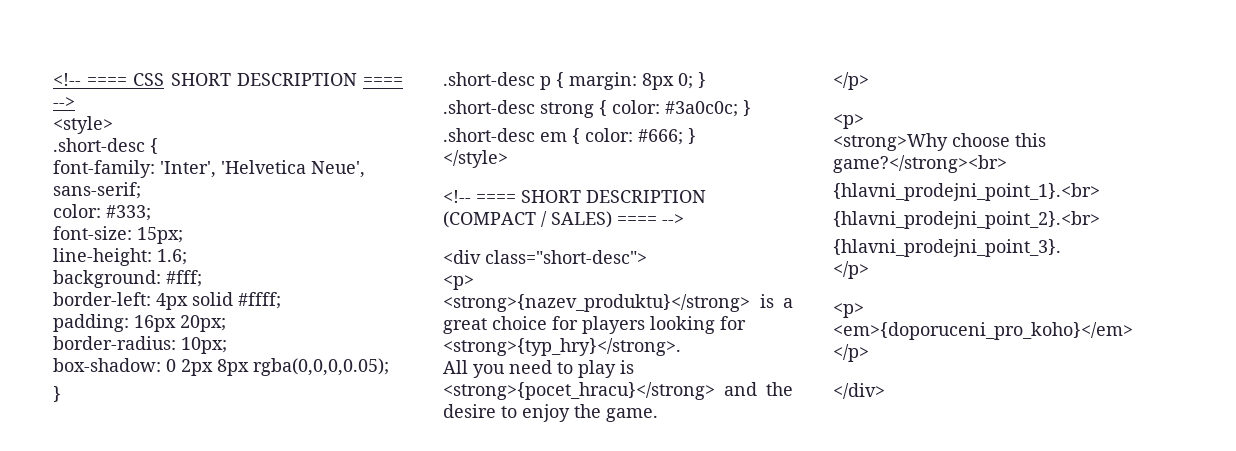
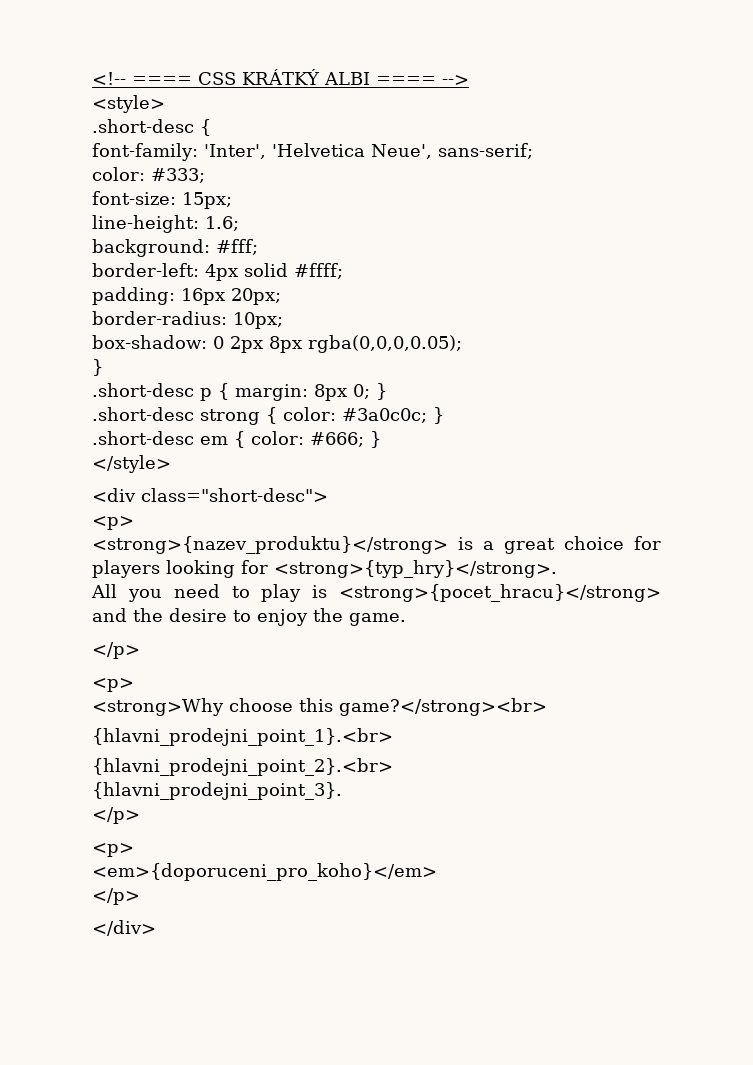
- <!-- ==== CSS SHORT DESCRIPTION ==== -->
+ <!-- ==== CSS KRÁTKÝ ALBI ==== -->
- <!-- ==== SHORT DESCRIPTION (COMPACT / SALES) ==== -->

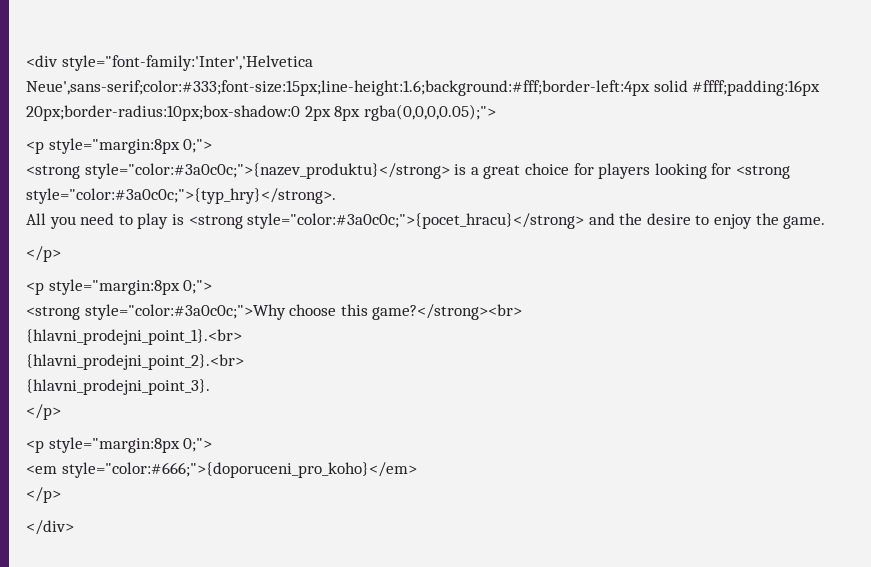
- <!-- ==== CSS KRÁTKÝ ALBI ==== -->
- <style>
- .short-desc {
- font-family: 'Inter', 'Helvetica Neue', sans-serif;
- color: #333;
- font-size: 15px;
- line-height: 1.6;
- background: #fff;
- border-left: 4px solid #ffff;
- padding: 16px 20px;
- border-radius: 10px;
- box-shadow: 0 2px 8px rgba(0,0,0,0.05);
- }
- .short-desc p { margin: 8px 0; }
- .short-desc strong { color: #3a0c0c; }
- .short-desc em { color: #666; }
- </style>
- <div class="short-desc">
- <p>
- <strong>{nazev_produktu}</strong> is a great choice for players looking for <strong>{typ_hry}</strong>.
+ <div style="font-family:'Inter','Helvetica Neue',sans-serif;color:#333;font-size:15px;line-height:1.6;background:#fff;border-left:4px solid #ffff;padding:16px 20px;border-radius:10px;box-shadow:0 2px 8px rgba(0,0,0,0.05);">
+ <p style="margin:8px 0;">
+ <strong style="color:#3a0c0c;">{nazev_produktu}</strong> is a great choice for players looking for <strong style="color:#3a0c0c;">{typ_hry}</strong>.
- All you need to play is <strong>{pocet_hracu}</strong> and the desire to enjoy the game.
+ All you need to play is <strong style="color:#3a0c0c;">{pocet_hracu}</strong> and the desire to enjoy the game.
  </p>
- <p>
- <strong>Why choose this game?</strong><br>
+ <p style="margin:8px 0;">
+ <strong style="color:#3a0c0c;">Why choose this game?</strong><br>
  {hlavni_prodejni_point_3}.
  </p>
- <p>
- <em>{doporuceni_pro_koho}</em>
+ <p style="margin:8px 0;">
+ <em style="color:#666;">{doporuceni_pro_koho}</em>

